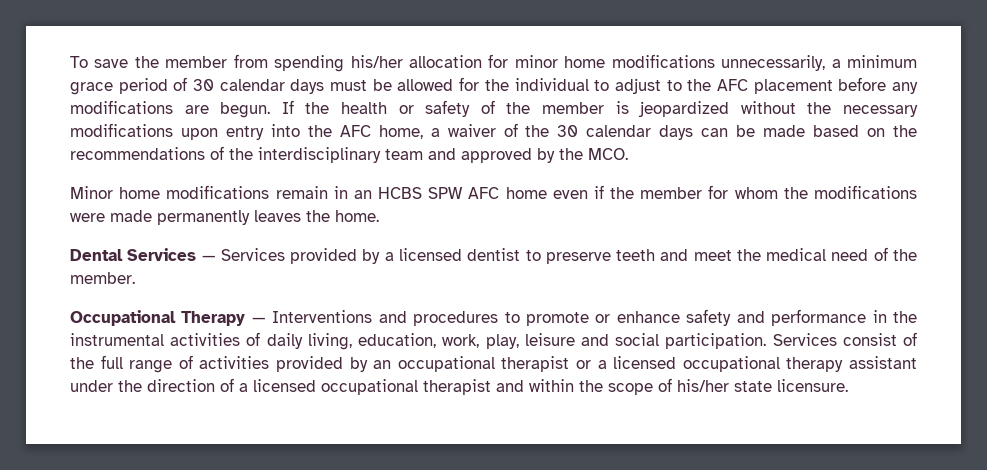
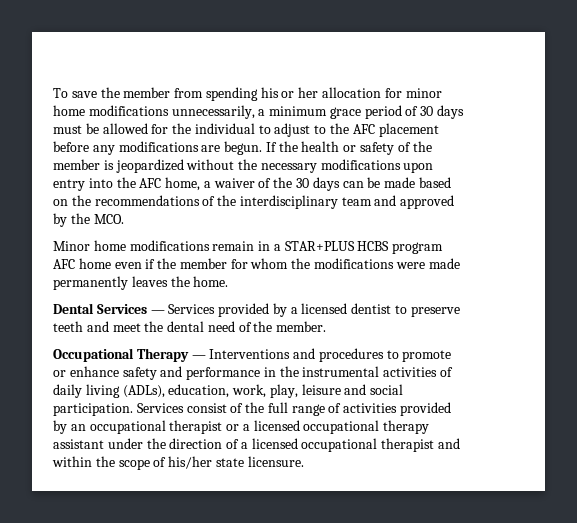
- To save the member from spending his/her allocation for minor home modifications unnecessarily, a minimum grace period of 30 calendar days must be allowed for the individual to adjust to the AFC placement before any modifications are begun.
+ To save the member from spending his or her allocation for minor home modifications unnecessarily, a minimum grace period of 30 days must be allowed for the individual to adjust to the AFC placement before any modifications are begun.
- If the health or safety of the member is jeopardized without the necessary modifications upon entry into the AFC home, a waiver of the 30 calendar days can be made based on the recommendations of the interdisciplinary team and approved by the MCO.
+ If the health or safety of the member is jeopardized without the necessary modifications upon entry into the AFC home, a waiver of the 30 days can be made based on the recommendations of the interdisciplinary team and approved by the MCO.
- Minor home modifications remain in an HCBS SPW AFC home even if the member for whom the modifications were made permanently leaves the home.
+ Minor home modifications remain in a STAR+PLUS HCBS program AFC home even if the member for whom the modifications were made permanently leaves the home.
- Dental Services — Services provided by a licensed dentist to preserve teeth and meet the medical need of the member.
+ Dental Services — Services provided by a licensed dentist to preserve teeth and meet the dental need of the member.
- Occupational Therapy — Interventions and procedures to promote or enhance safety and performance in the instrumental activities of daily living, education, work, play, leisure and social participation.
+ Occupational Therapy — Interventions and procedures to promote or enhance safety and performance in the instrumental activities of daily living (ADLs), education, work, play, leisure and social participation.

